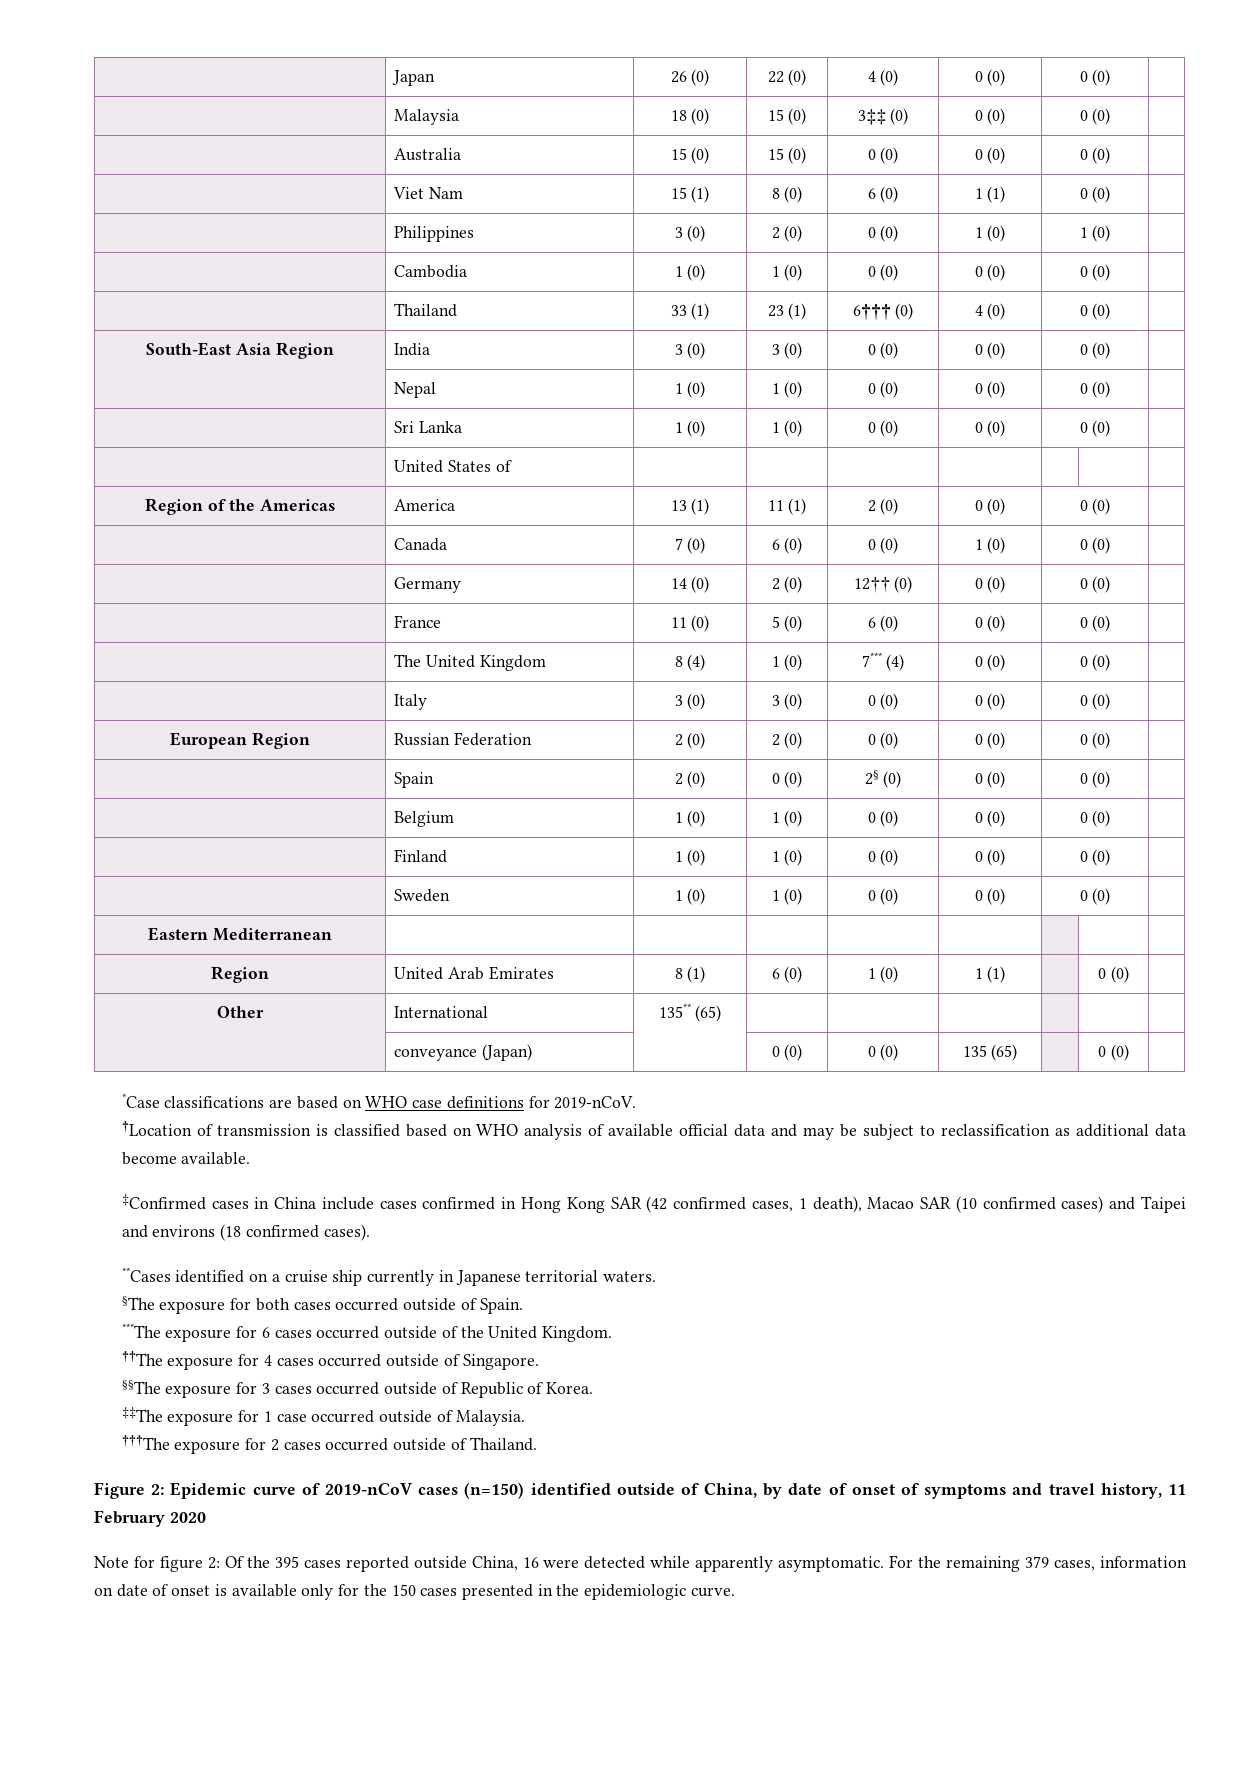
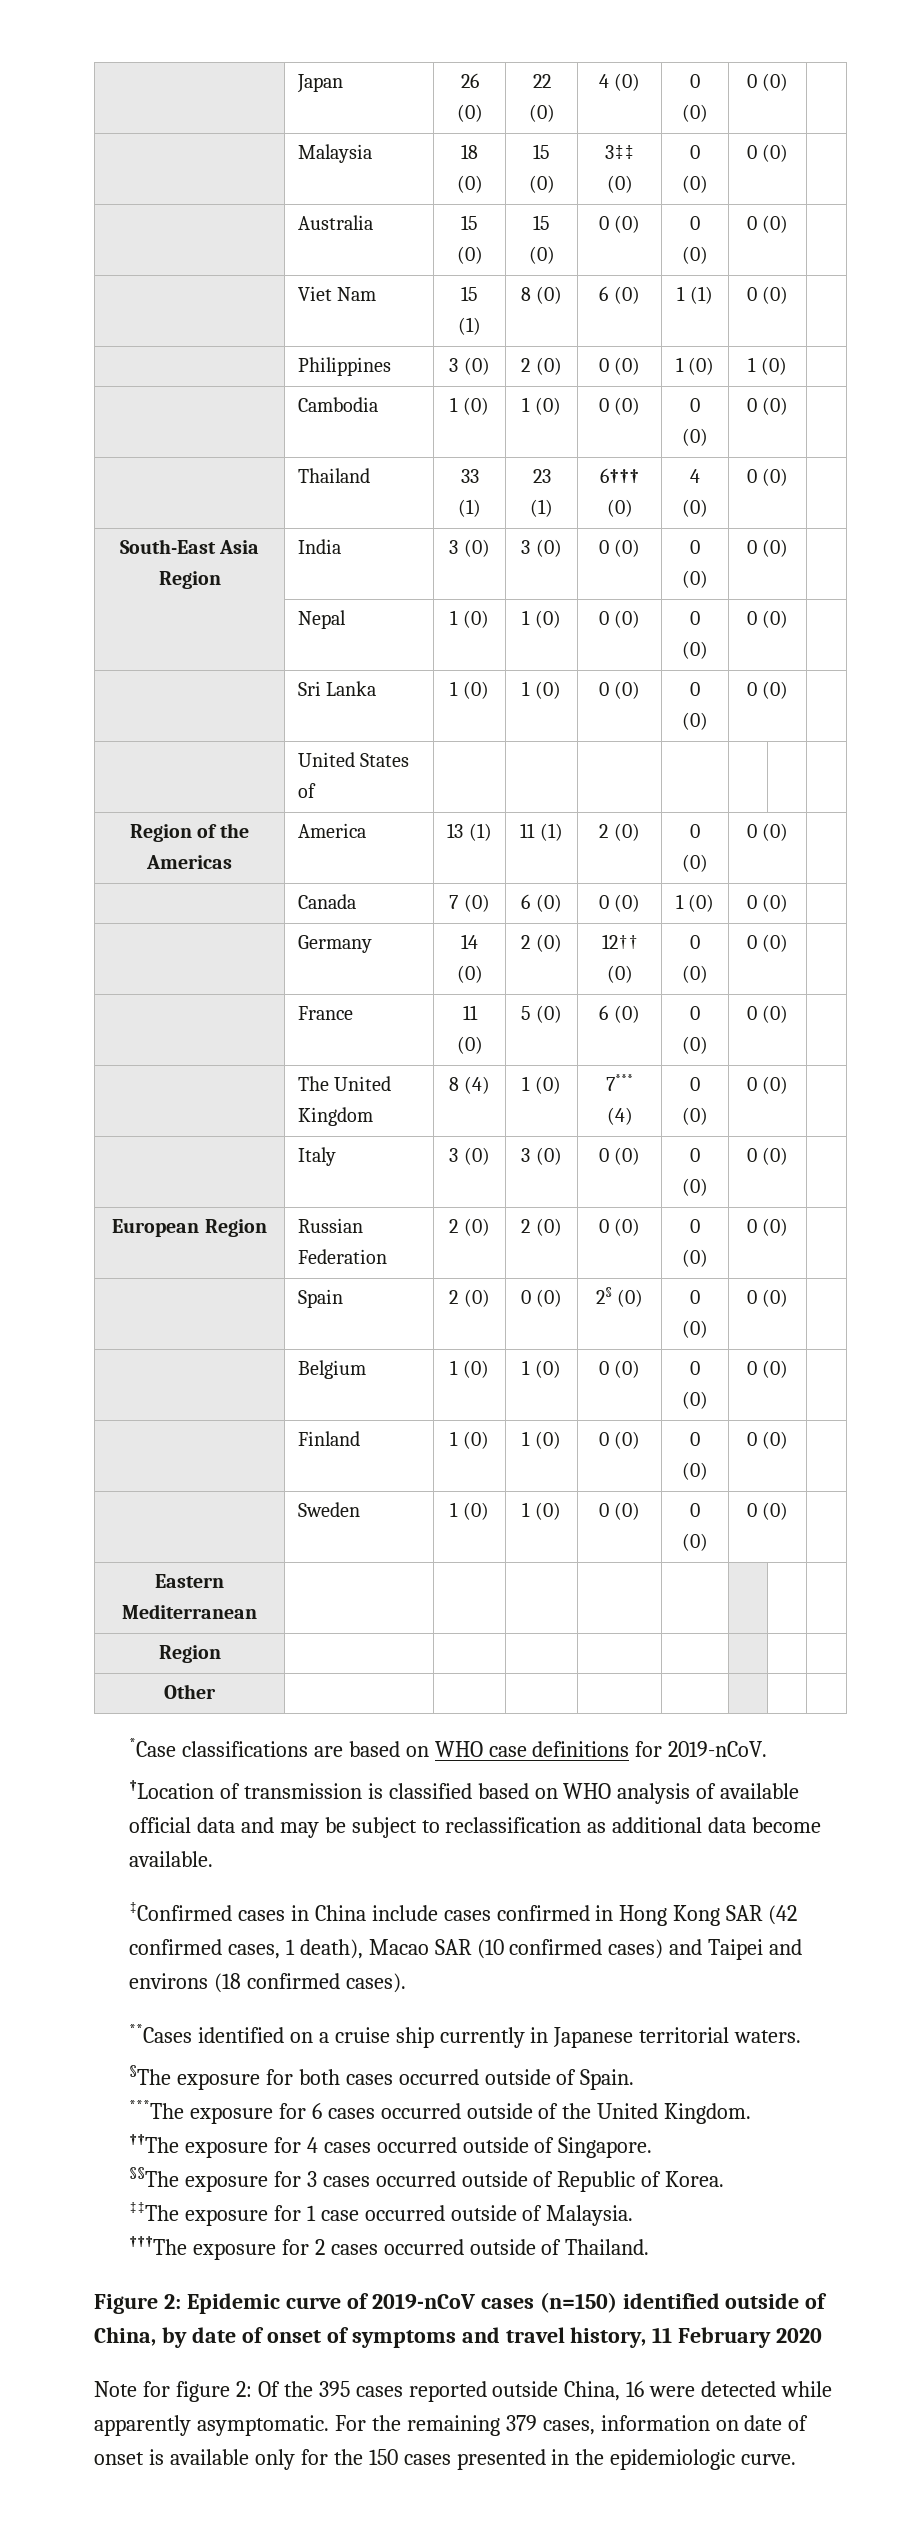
- Region | United Arab Emirates | 8 (1) | 6 (0) | 1 (0) | 1 (1) | | 0 (0) |
- Other | International | 135** (65) | | | | | |
- | conveyance (Japan) | | 0 (0) | 0 (0) | 135 (65) | | 0 (0) |
+ Region | | | | | | | |
+ Other | | | | | | | |

